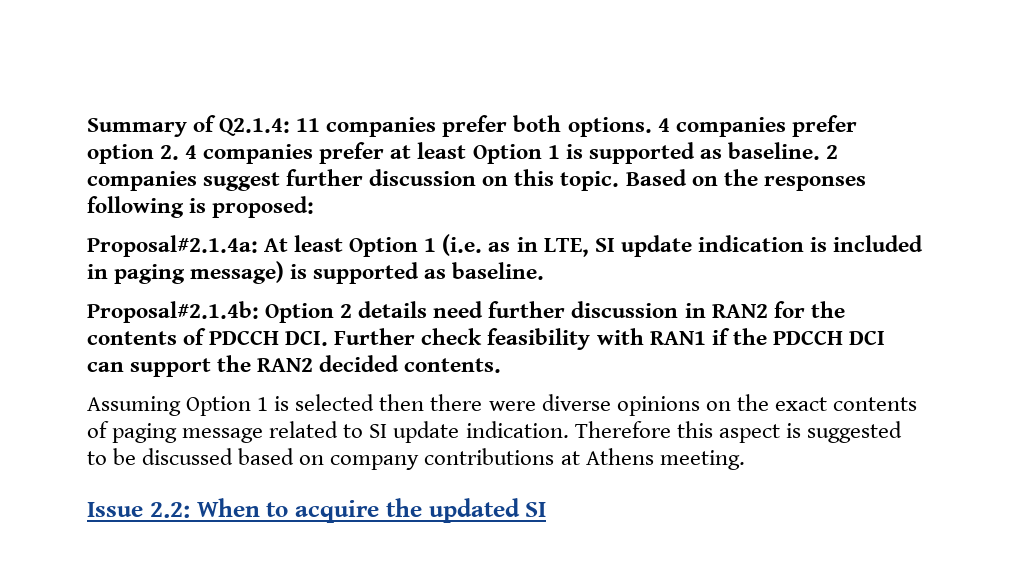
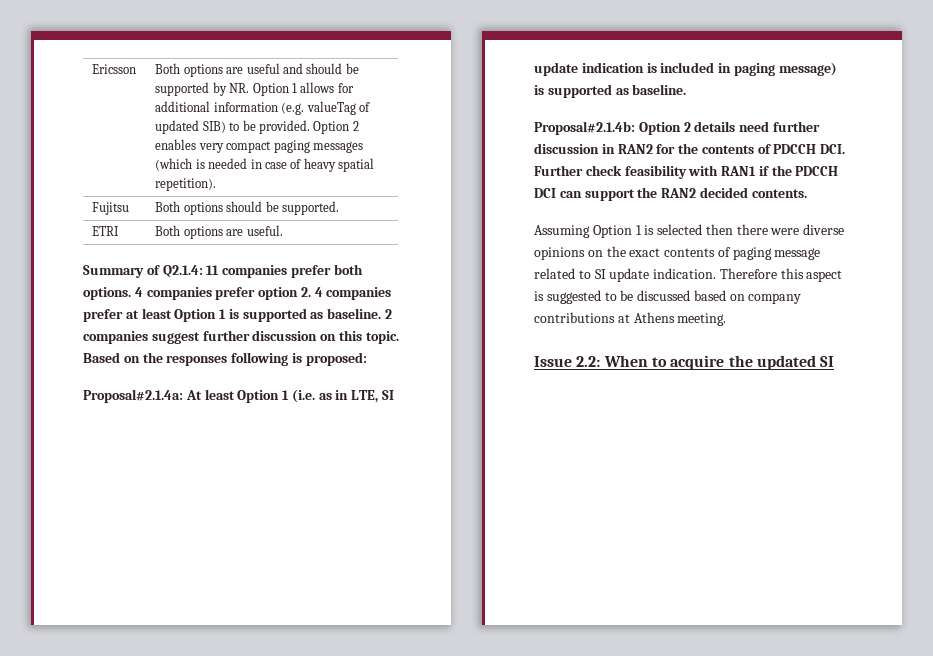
+ Ericsson | Both options are useful and should be supported by NR. Option 1 allows for additional information (e.g. valueTag of updated SIB) to be provided. Option 2 enables very compact paging messages (which is needed in case of heavy spatial repetition).
+ Fujitsu | Both options should be supported.
+ ETRI | Both options are useful.

